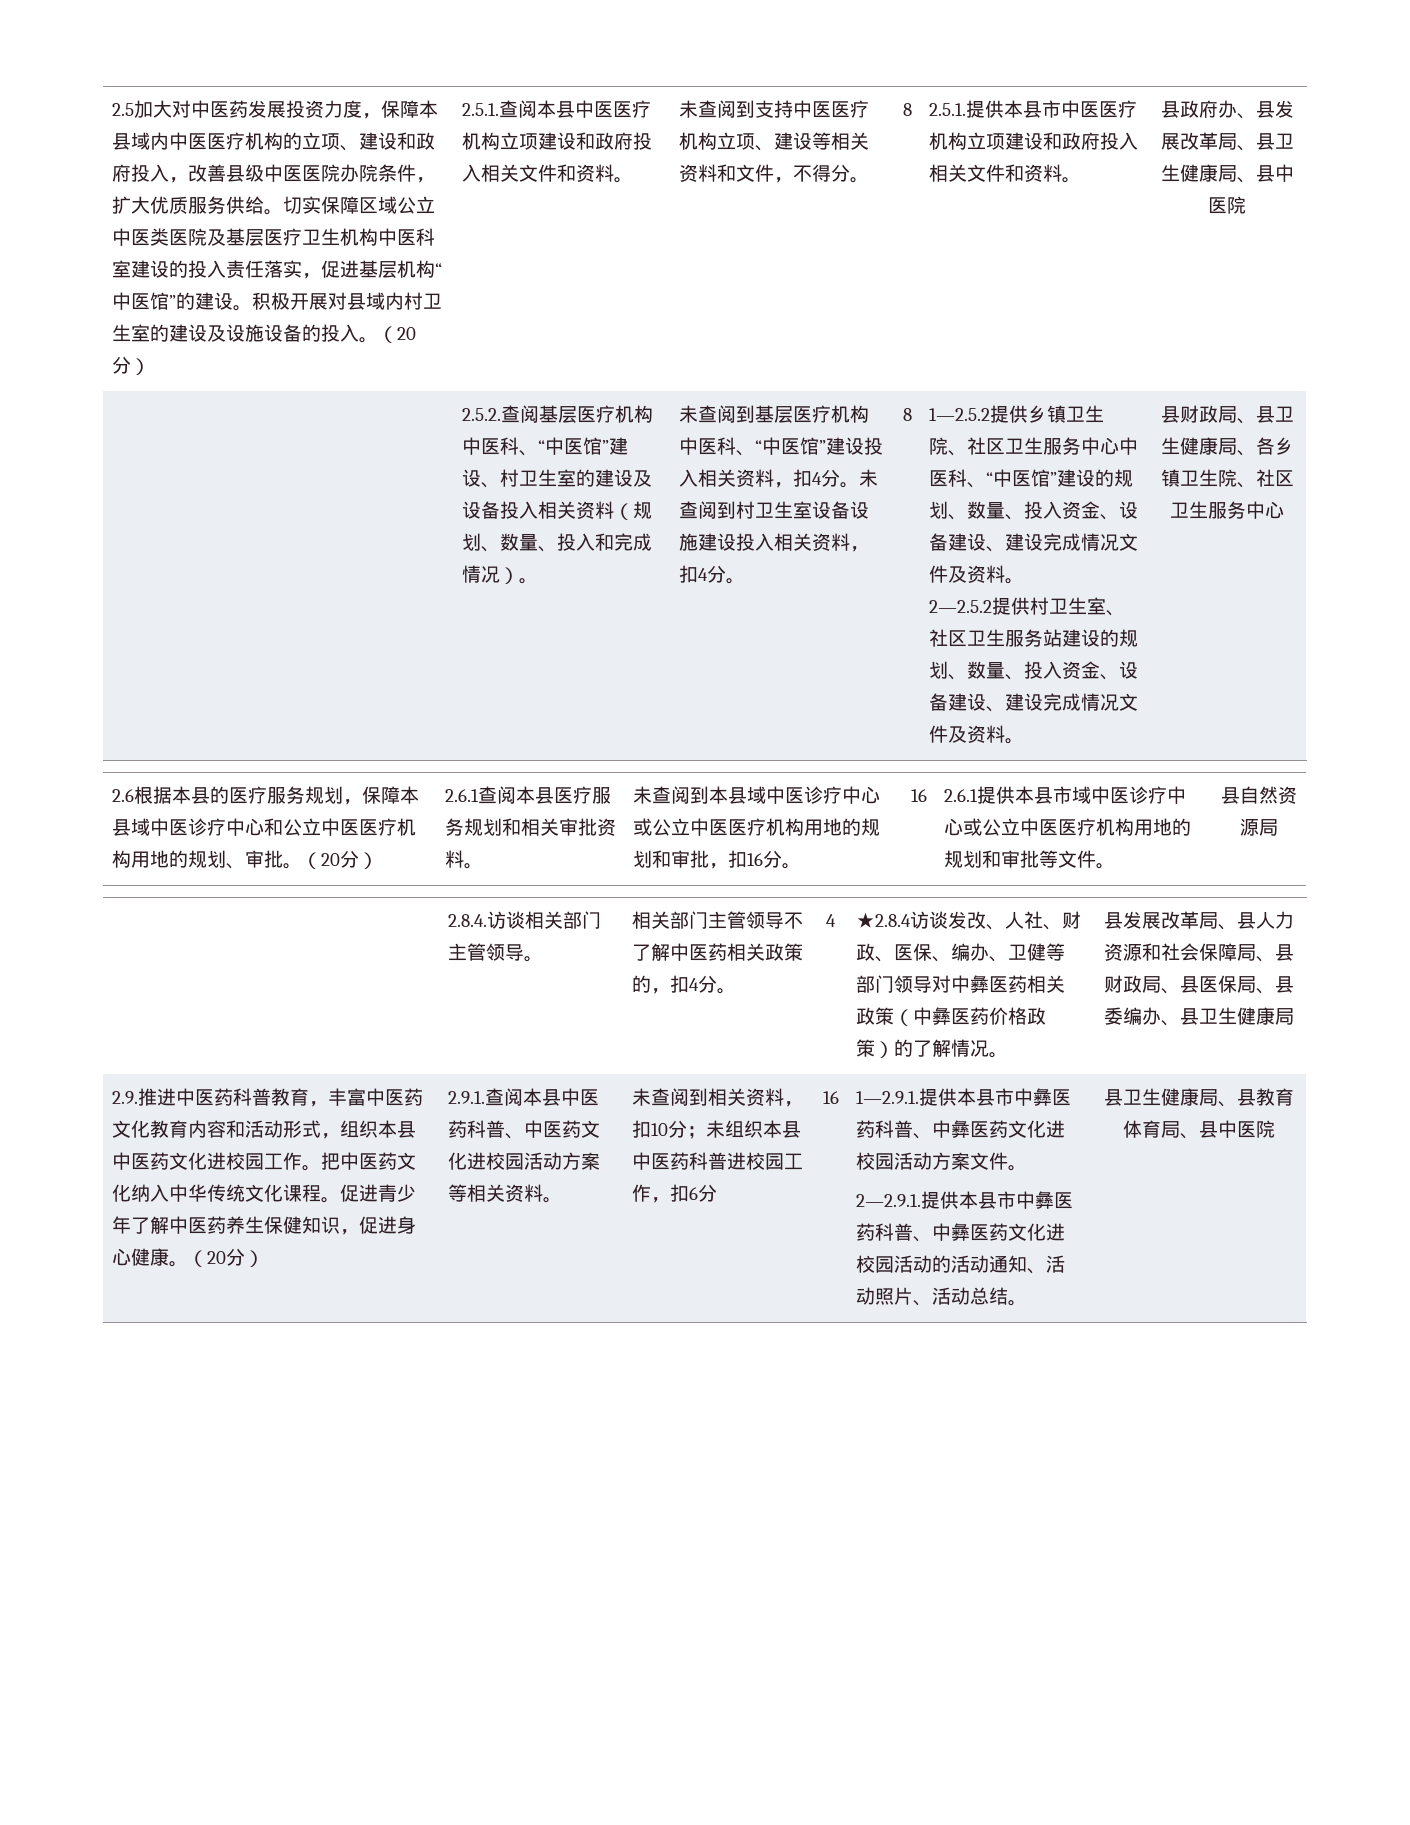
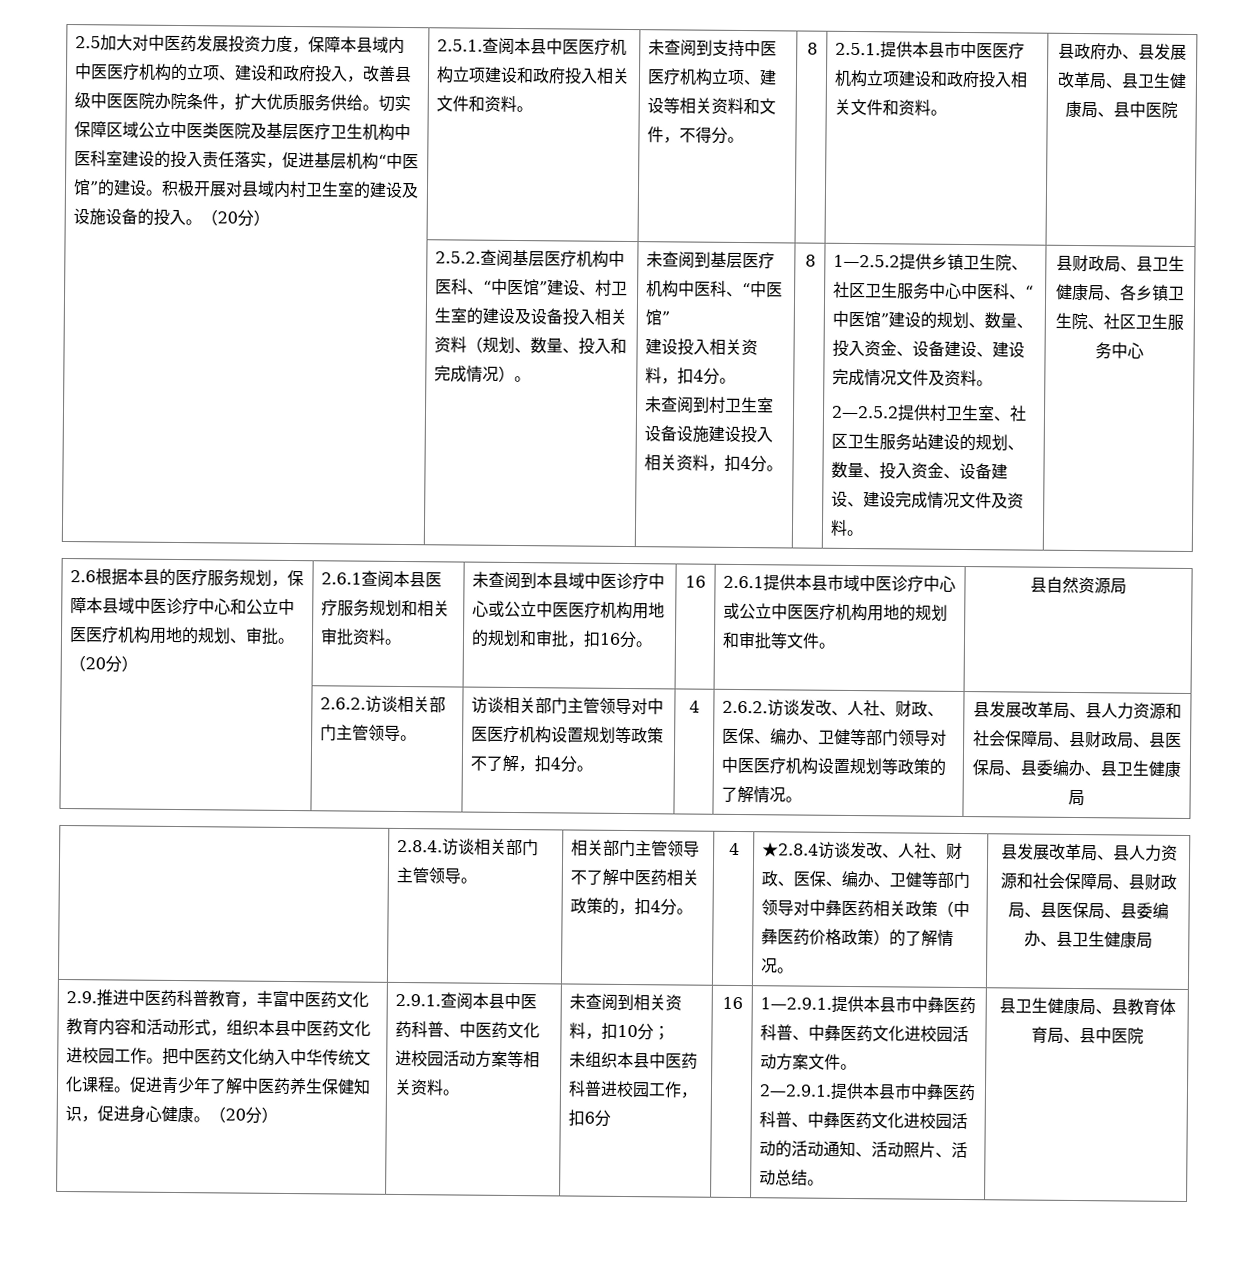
- 未查阅到基层医疗机构中医科、“中医馆”建设投入相关资料，扣4分。未查阅到村卫生室设备设施建设投入相关资料，扣4分。
+ 未查阅到基层医疗机构中医科、“中医馆”
+ 建设投入相关资料，扣4分。
+ 未查阅到村卫生室设备设施建设投入相关资料，扣4分。
+ 2.6.2.访谈相关部门主管领导。 | 访谈相关部门主管领导对中医医疗机构设置规划等政策不了解，扣4分。 | 4 | 2.6.2.访谈发改、人社、财政、医保、编办、卫健等部门领导对中医医疗机构设置规划等政策的了解情况。 | 县发展改革局、县人力资源和社会保障局、县财政局、县医保局、县委编办、县卫生健康局
- 未查阅到相关资料，扣10分；未组织本县中医药科普进校园工作，扣6分
+ 未查阅到相关资料，扣10分；
+ 未组织本县中医药科普进校园工作，扣6分

